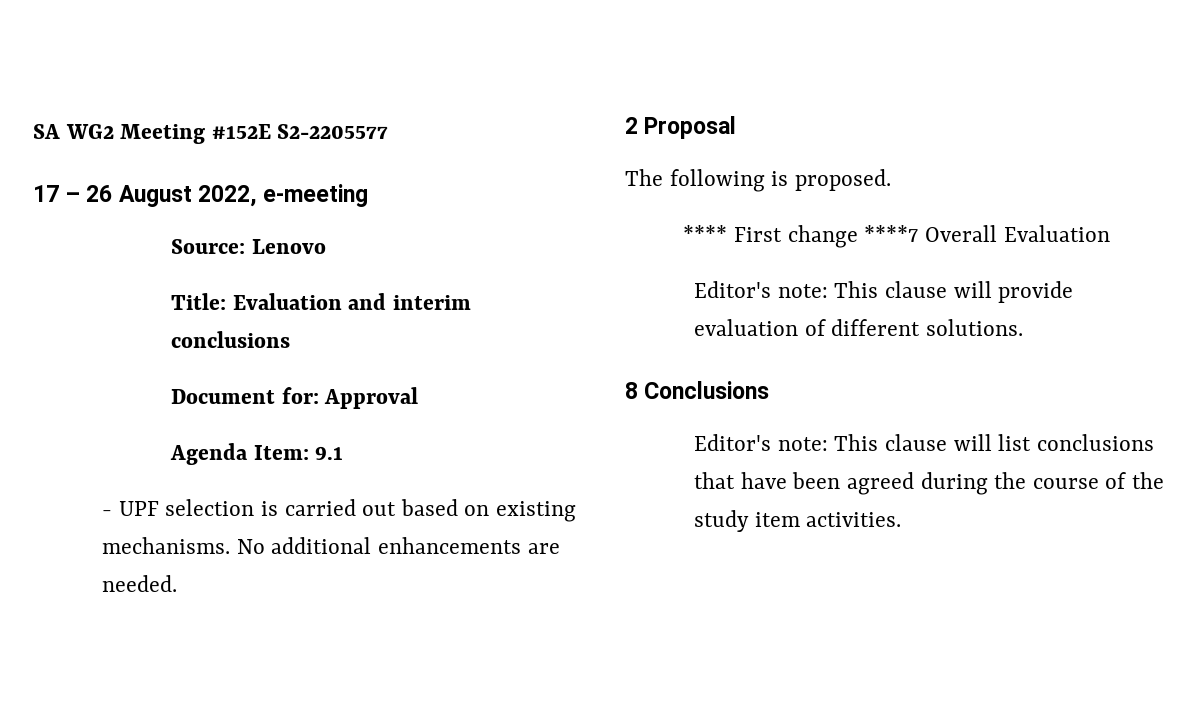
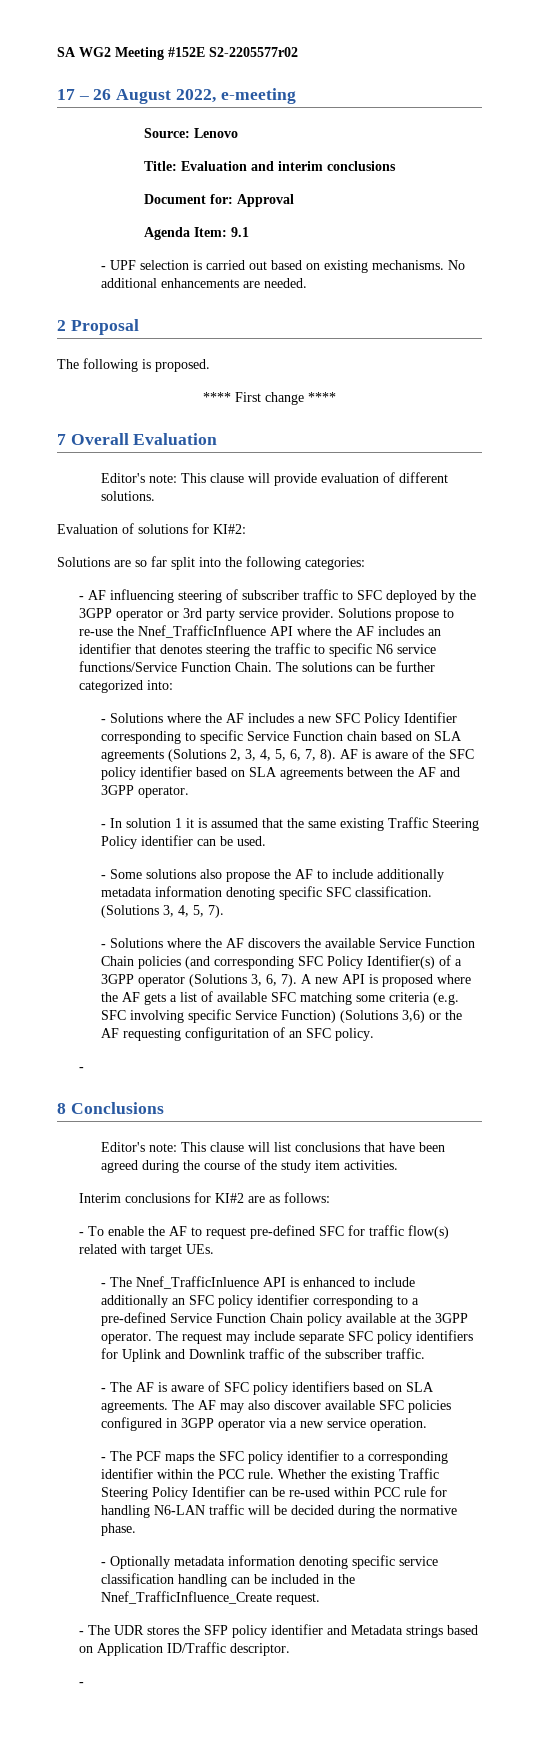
- SA WG2 Meeting #152E S2-2205577
+ SA WG2 Meeting #152E S2-2205577r02
- **** First change ****7 Overall Evaluation
+ **** First change ****
+ 7 Overall Evaluation
+ Evaluation of solutions for KI#2:
+ Solutions are so far split into the following categories:
+ - AF influencing steering of subscriber traffic to SFC deployed by the 3GPP operator or 3rd party service provider. Solutions propose to re-use the Nnef_TrafficInfluence API where the AF includes an identifier that denotes steering the traffic to specific N6 service functions/Service Function Chain. The solutions can be further categorized into:
+ - Solutions where the AF includes a new SFC Policy Identifier corresponding to specific Service Function chain based on SLA agreements (Solutions 2, 3, 4, 5, 6, 7, 8). AF is aware of the SFC policy identifier based on SLA agreements between the AF and 3GPP operator.
+ - In solution 1 it is assumed that the same existing Traffic Steering Policy identifier can be used.
+ - Some solutions also propose the AF to include additionally metadata information denoting specific SFC classification. (Solutions 3, 4, 5, 7).
+ - Solutions where the AF discovers the available Service Function Chain policies (and corresponding SFC Policy Identifier(s) of a 3GPP operator (Solutions 3, 6, 7). A new API is proposed where the AF gets a list of available SFC matching some criteria (e.g. SFC involving specific Service Function) (Solutions 3,6) or the AF requesting configuritation of an SFC policy.
+ -
+ Interim conclusions for KI#2 are as follows:
+ - To enable the AF to request pre-defined SFC for traffic flow(s) related with target UEs.
+ - The Nnef_TrafficInluence API is enhanced to include additionally an SFC policy identifier corresponding to a pre-defined Service Function Chain policy available at the 3GPP operator. The request may include separate SFC policy identifiers for Uplink and Downlink traffic of the subscriber traffic.
+ - The AF is aware of SFC policy identifiers based on SLA agreements. The AF may also discover available SFC policies configured in 3GPP operator via a new service operation.
+ - The PCF maps the SFC policy identifier to a corresponding identifier within the PCC rule. Whether the existing Traffic Steering Policy Identifier can be re-used within PCC rule for handling N6-LAN traffic will be decided during the normative phase.
+ - Optionally metadata information denoting specific service classification handling can be included in the Nnef_TrafficInfluence_Create request.
+ - The UDR stores the SFP policy identifier and Metadata strings based on Application ID/Traffic descriptor.
+ -

